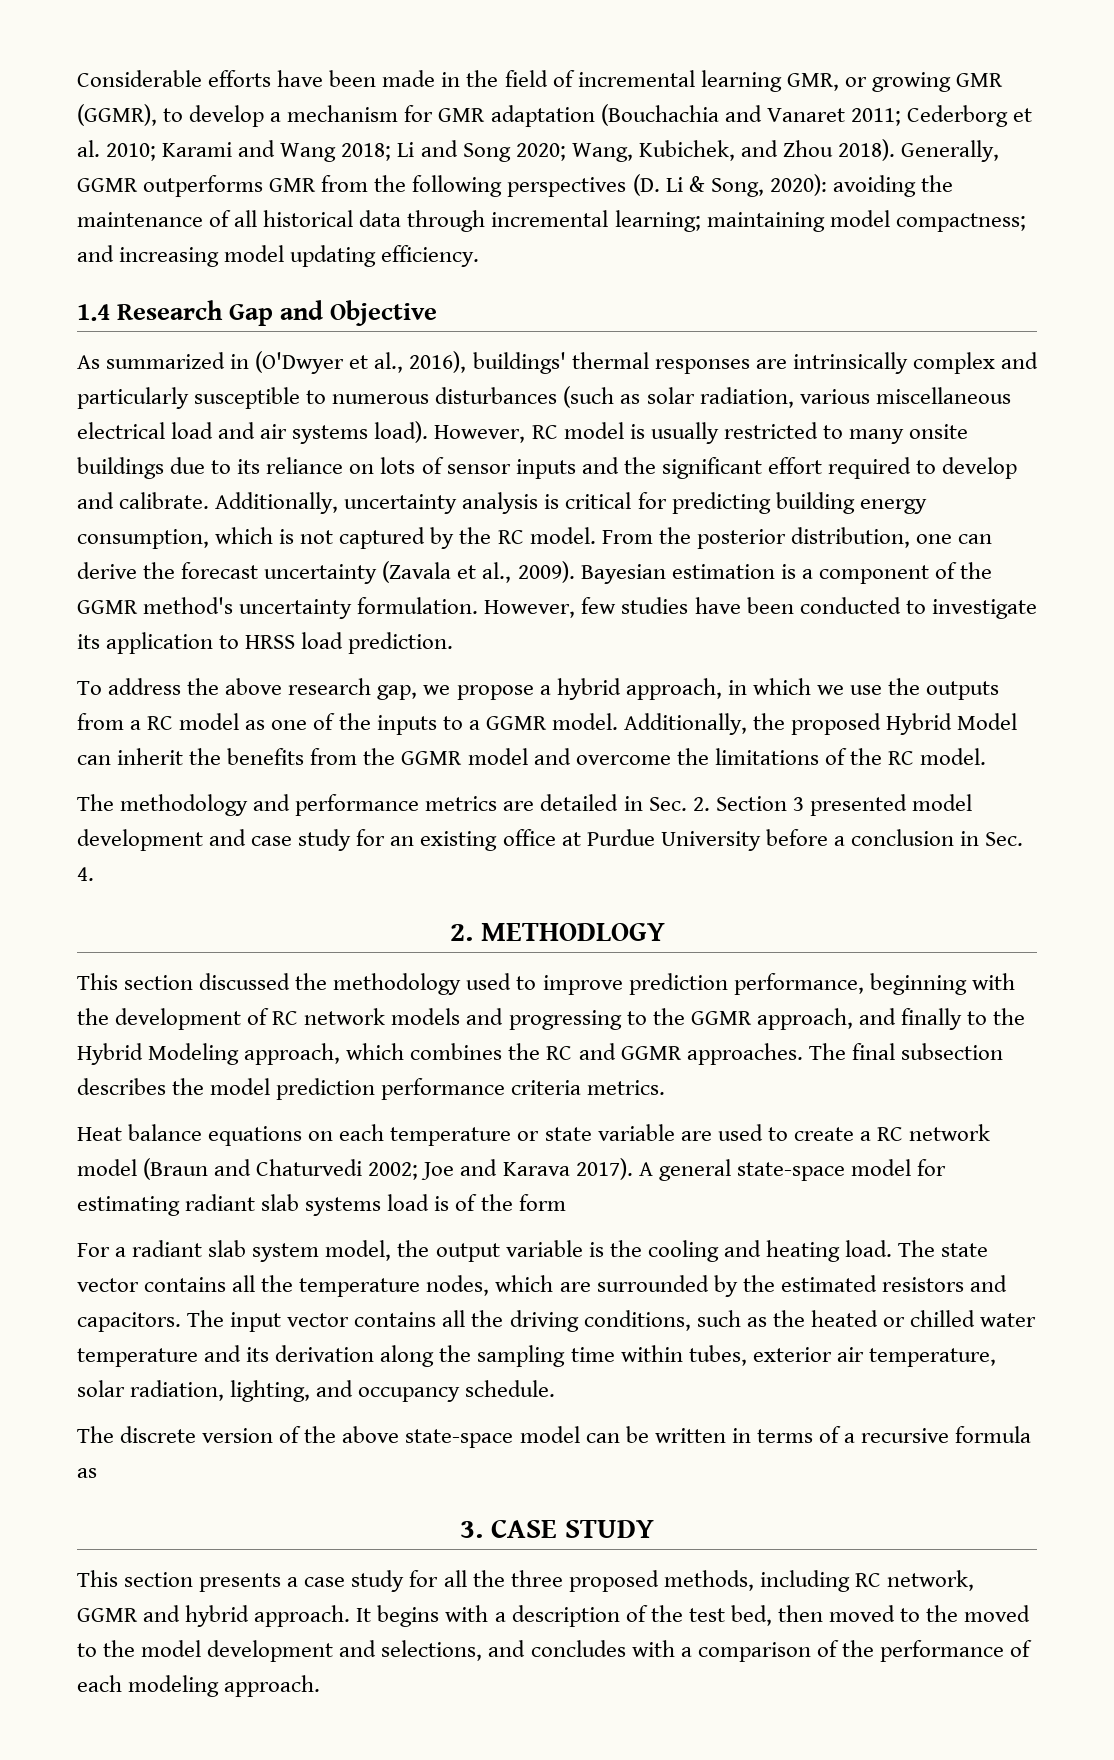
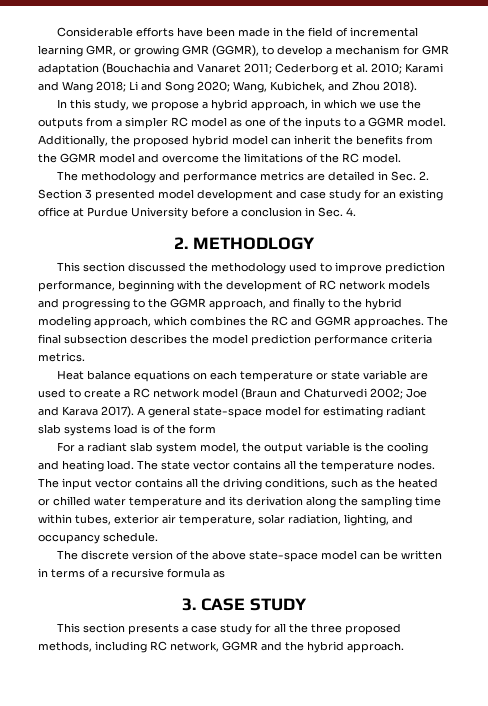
- Wang, Kubichek, and Zhou 2018). Generally, GGMR outperforms GMR from the following perspectives (D. Li & Song, 2020): avoiding the maintenance of all historical data through incremental learning; maintaining model compactness; and increasing model updating efficiency.
- 1.4 Research Gap and Objective
- As summarized in (O'Dwyer et al., 2016), buildings' thermal responses are intrinsically complex and particularly susceptible to numerous disturbances (such as solar radiation, various miscellaneous electrical load and air systems load). However, RC model is usually restricted to many onsite buildings due to its reliance on lots of sensor inputs and the significant effort required to develop and calibrate. Additionally, uncertainty analysis is critical for predicting building energy consumption, which is not captured by the RC model. From the posterior distribution, one can derive the forecast uncertainty (Zavala et al., 2009). Bayesian estimation is a component of the GGMR method's uncertainty formulation. However, few studies have been conducted to investigate its application to HRSS load prediction.
- To address the above research gap, we propose a hybrid approach, in which we use the outputs from a RC model as one of the inputs to a GGMR model.
+ Wang, Kubichek, and Zhou 2018).
+ In this study, we propose a hybrid approach, in which we use the outputs from a simpler RC model as one of the inputs to a GGMR model.
- Additionally, the proposed Hybrid Model can inherit the benefits from the GGMR model and overcome the limitations of the RC model.
+ Additionally, the proposed hybrid model can inherit the benefits from the GGMR model and overcome the limitations of the RC model.
- This section discussed the methodology used to improve prediction performance, beginning with the development of RC network models and progressing to the GGMR approach, and finally to the Hybrid Modeling approach, which combines the RC and GGMR approaches.
+ This section discussed the methodology used to improve prediction performance, beginning with the development of RC network models and progressing to the GGMR approach, and finally to the hybrid modeling approach, which combines the RC and GGMR approaches.
- The state vector contains all the temperature nodes, which are surrounded by the estimated resistors and capacitors.
+ The state vector contains all the temperature nodes.
- This section presents a case study for all the three proposed methods, including RC network, GGMR and hybrid approach. It begins with a description of the test bed, then moved to the moved to the model development and selections, and concludes with a comparison of the performance of each modeling approach.
+ This section presents a case study for all the three proposed methods, including RC network, GGMR and the hybrid approach.

